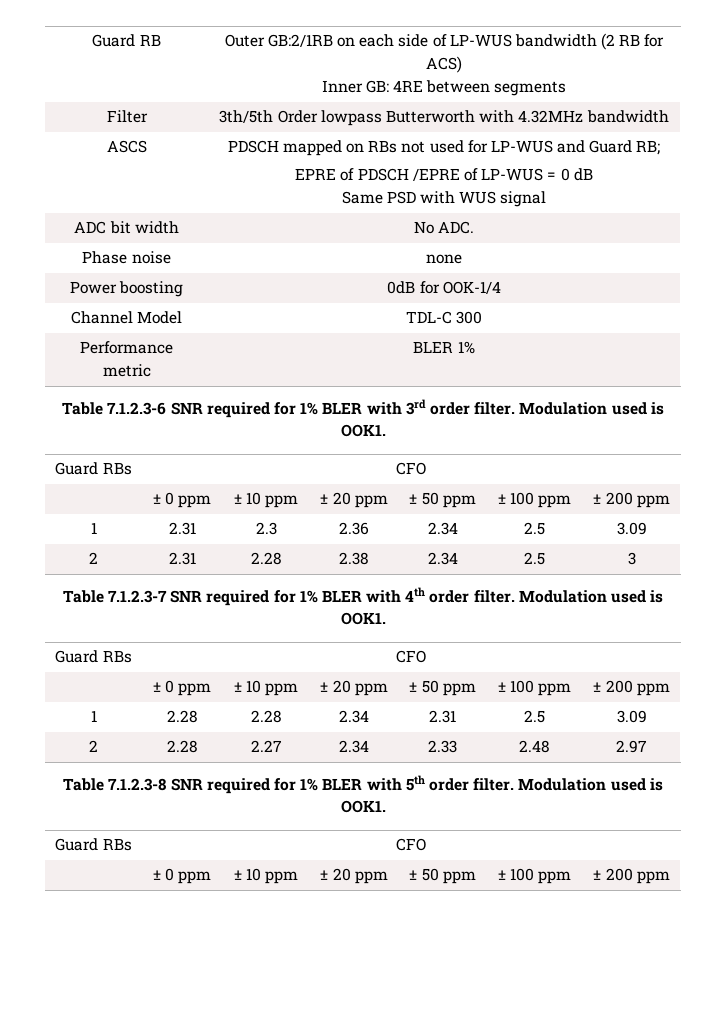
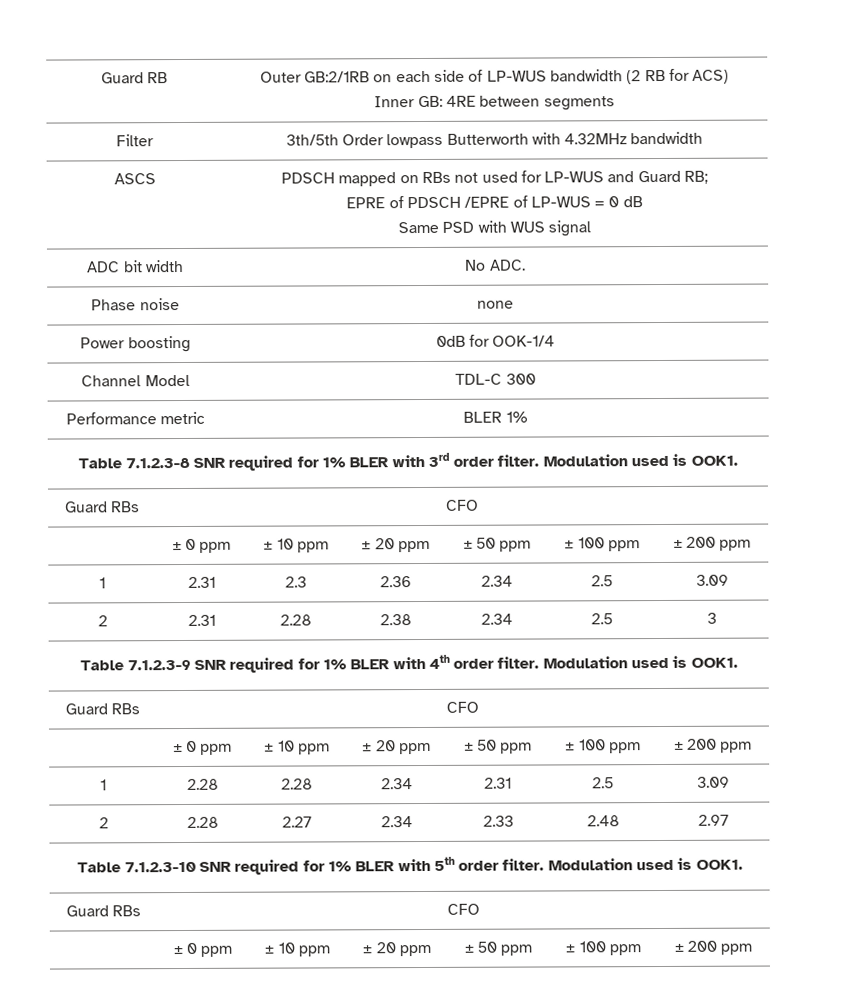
- Table 7.1.2.3-6 SNR required for 1% BLER with 3rd order filter.
+ Table 7.1.2.3-8 SNR required for 1% BLER with 3rd order filter.
- Table 7.1.2.3-7 SNR required for 1% BLER with 4th order filter.
+ Table 7.1.2.3-9 SNR required for 1% BLER with 4th order filter.
- Table 7.1.2.3-8 SNR required for 1% BLER with 5th order filter.
+ Table 7.1.2.3-10 SNR required for 1% BLER with 5th order filter.

